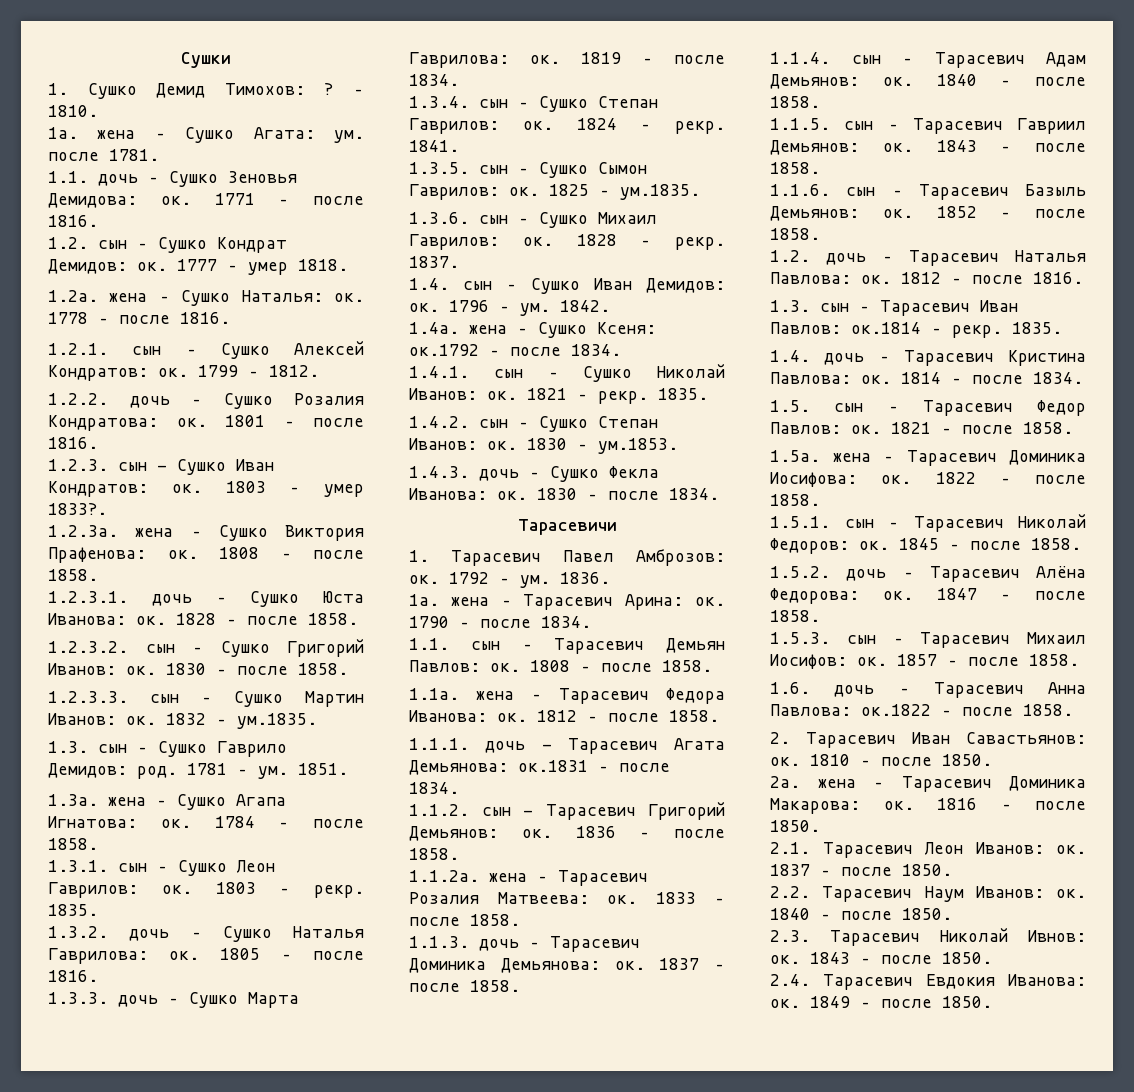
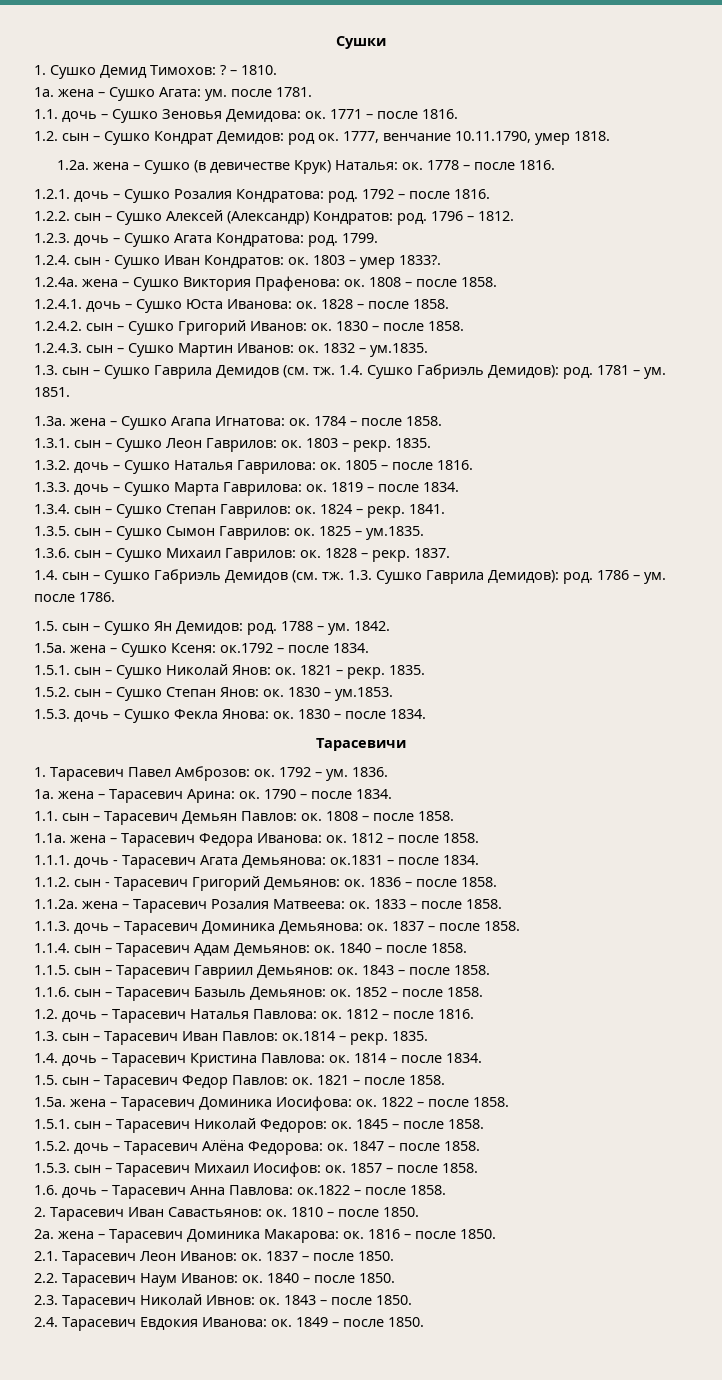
- 1.2. сын – Сушко Кондрат Демидов: ок. 1777 – умер 1818.
+ 1.2. сын – Сушко Кондрат Демидов: род ок. 1777, венчание 10.11.1790, умер 1818.
- 1.2а. жена – Сушко Наталья: ок.
+ 1.2а. жена – Сушко (в девичестве Крук) Наталья: ок.
- 1.2.1. сын – Сушко Алексей Кондратов: ок. 1799 – 1812.
- 1.2.2. дочь – Сушко Розалия Кондратова: ок. 1801 – после 1816.
- 1.2.3. сын - Сушко Иван Кондратов: ок.
+ 1.2.1. дочь – Сушко Розалия Кондратова: род. 1792 – после 1816.
+ 1.2.2. сын – Сушко Алексей (Александр) Кондратов: род. 1796 – 1812.
+ 1.2.3. дочь – Сушко Агата Кондратова: род. 1799.
+ 1.2.4. сын - Сушко Иван Кондратов: ок.
- 1.2.3а. жена – Сушко Виктория Прафенова: ок.
+ 1.2.4а. жена – Сушко Виктория Прафенова: ок.
- 1.2.3.1. дочь – Сушко Юста Иванова: ок.
+ 1.2.4.1. дочь – Сушко Юста Иванова: ок.
- 1.2.3.2. сын – Сушко Григорий Иванов: ок.
+ 1.2.4.2. сын – Сушко Григорий Иванов: ок.
- 1.2.3.3. сын – Сушко Мартин Иванов: ок.
+ 1.2.4.3. сын – Сушко Мартин Иванов: ок.
- 1.3. сын – Сушко Гаврило Демидов: род.
+ 1.3. сын – Сушко Гаврила Демидов (см. тж. 1.4. Сушко Габриэль Демидов): род.
- 1.4. сын – Сушко Иван Демидов: ок. 1796 – ум.
+ 1.4. сын – Сушко Габриэль Демидов (см. тж. 1.3. Сушко Гаврила Демидов): род. 1786 – ум. после 1786.
+ 1.5. сын – Сушко Ян Демидов: род. 1788 – ум.
- 1.4а. жена – Сушко Ксеня: ок.1792 – после 1834.
+ 1.5а. жена – Сушко Ксеня: ок.1792 – после 1834.
- 1.4.1. сын – Сушко Николай Иванов: ок.
+ 1.5.1. сын – Сушко Николай Янов: ок.
- 1.4.2. сын – Сушко Степан Иванов: ок.
+ 1.5.2. сын – Сушко Степан Янов: ок.
- 1.4.3. дочь – Сушко Фекла Иванова: ок.
+ 1.5.3. дочь – Сушко Фекла Янова: ок.

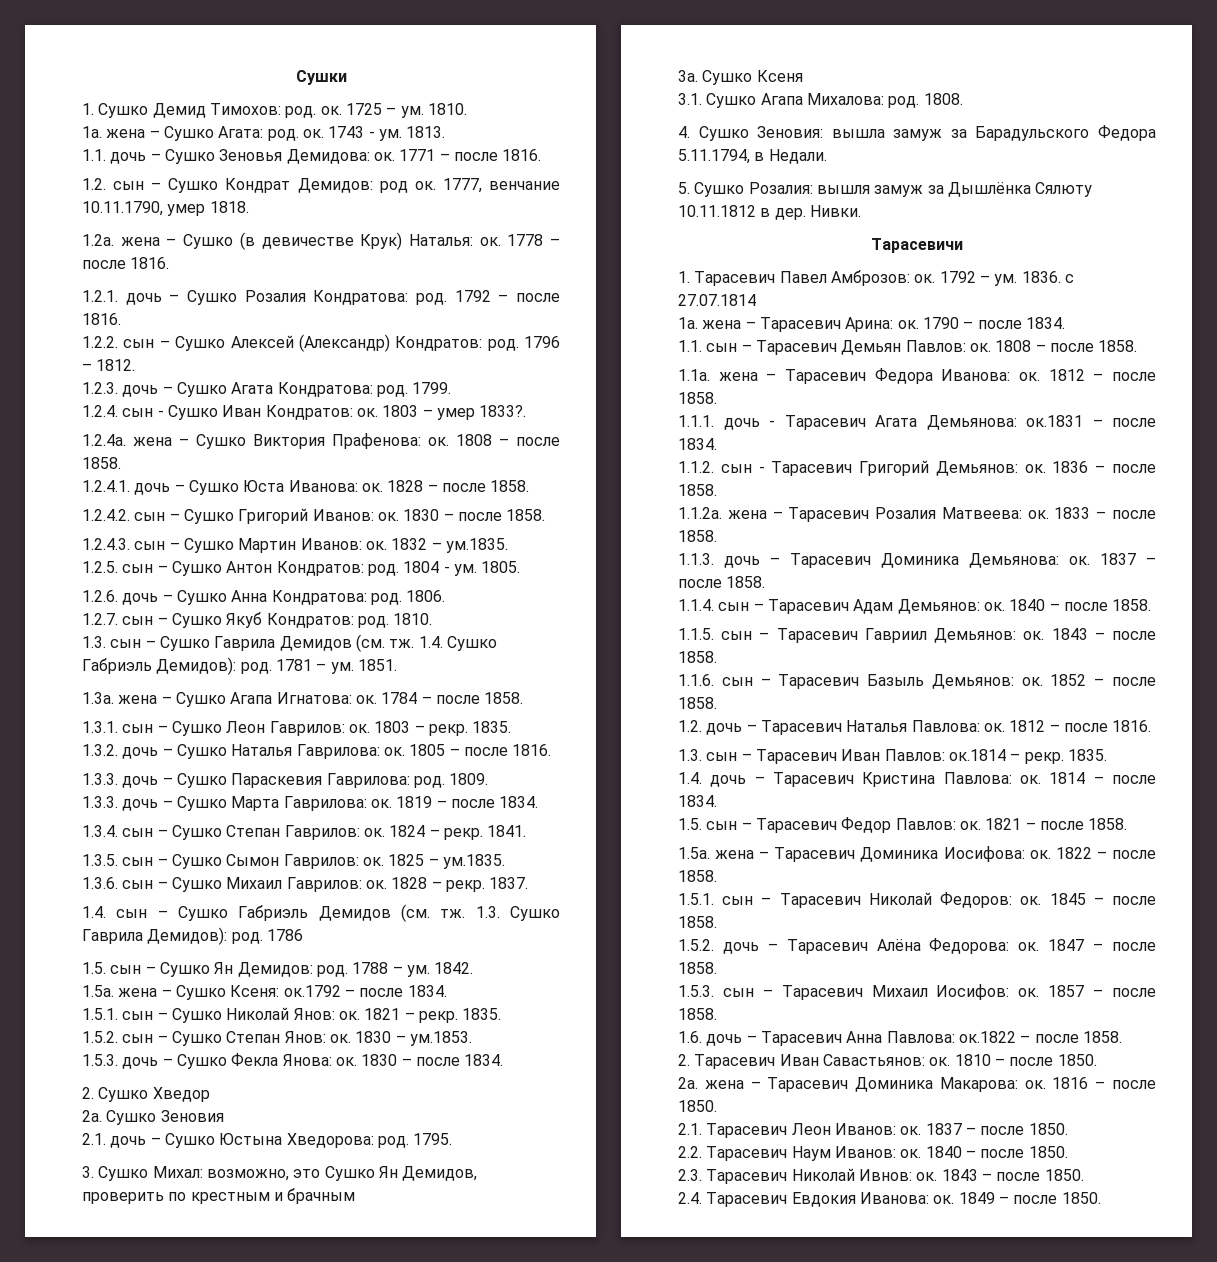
- 1. Сушко Демид Тимохов: ? – 1810.
+ 1. Сушко Демид Тимохов: род. ок. 1725 – ум. 1810.
- 1а. жена – Сушко Агата: ум. после 1781.
+ 1а. жена – Сушко Агата: род. ок. 1743 - ум. 1813.
+ 1.2.5. сын – Сушко Антон Кондратов: род. 1804 - ум. 1805.
+ 1.2.6. дочь – Сушко Анна Кондратова: род. 1806.
+ 1.2.7. сын – Сушко Якуб Кондратов: род. 1810.
+ 1.3.3. дочь – Сушко Параскевия Гаврилова: род. 1809.
- 1786 – ум. после 1786.
+ 1786
+ 2. Сушко Хведор
+ 2а. Сушко Зеновия
+ 2.1. дочь – Сушко Юстына Хведорова: род. 1795.
+ 3. Сушко Михал: возможно, это Сушко Ян Демидов, проверить по крестным и брачным
+ 3а. Сушко Ксеня
+ 3.1. Сушко Агапа Михалова: род. 1808.
+ 4. Сушко Зеновия: вышла замуж за Барадульского Федора 5.11.1794, в Недали.
+ 5. Сушко Розалия: вышля замуж за Дышлёнка Сялюту 10.11.1812 в дер. Нивки.
- 1836.
+ 1836. с 27.07.1814

